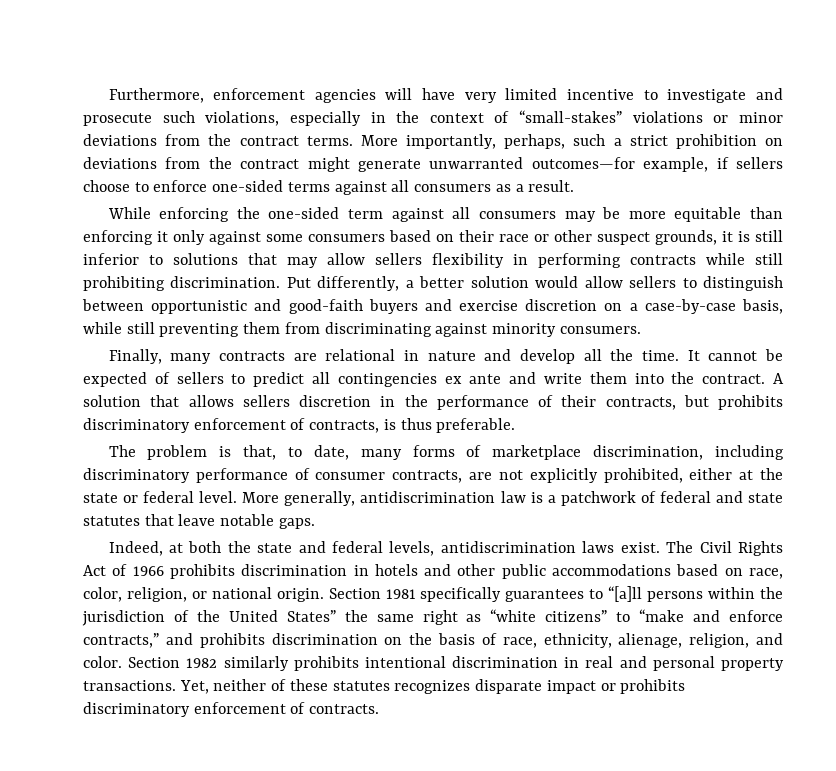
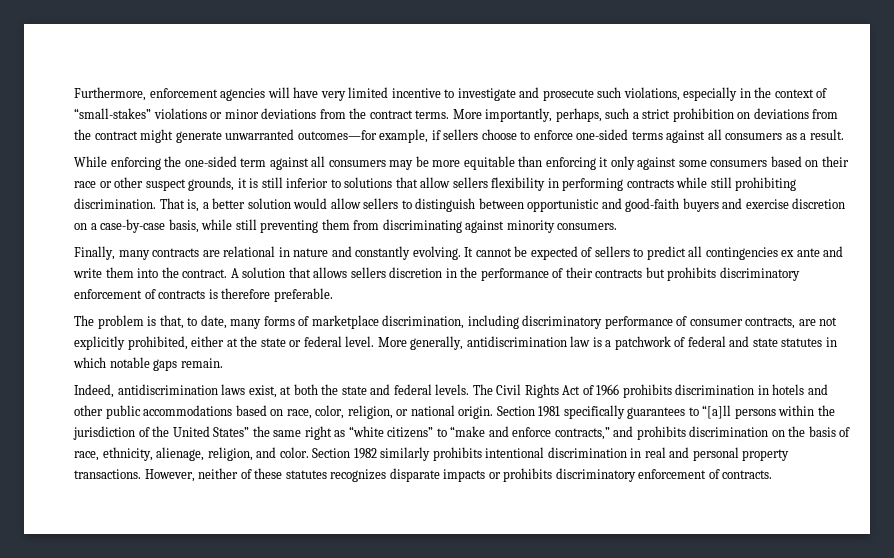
- While enforcing the one-sided term against all consumers may be more equitable than enforcing it only against some consumers based on their race or other suspect grounds, it is still inferior to solutions that may allow sellers flexibility in performing contracts while still prohibiting discrimination.
+ While enforcing the one-sided term against all consumers may be more equitable than enforcing it only against some consumers based on their race or other suspect grounds, it is still inferior to solutions that allow sellers flexibility in performing contracts while still prohibiting discrimination.
- Put differently, a better solution would allow sellers to distinguish between opportunistic and good-faith buyers and exercise discretion on a case-by-case basis, while still preventing them from discriminating against minority consumers.
+ That is, a better solution would allow sellers to distinguish between opportunistic and good-faith buyers and exercise discretion on a case-by-case basis, while still preventing them from discriminating against minority consumers.
- Finally, many contracts are relational in nature and develop all the time.
+ Finally, many contracts are relational in nature and constantly evolving.
- A solution that allows sellers discretion in the performance of their contracts, but prohibits discriminatory enforcement of contracts, is thus preferable.
+ A solution that allows sellers discretion in the performance of their contracts but prohibits discriminatory enforcement of contracts is therefore preferable.
- More generally, antidiscrimination law is a patchwork of federal and state statutes that leave notable gaps.
- Indeed, at both the state and federal levels, antidiscrimination laws exist.
+ More generally, antidiscrimination law is a patchwork of federal and state statutes in which notable gaps remain.
+ Indeed, antidiscrimination laws exist, at both the state and federal levels.
- Yet, neither of these statutes recognizes disparate impact or prohibits discriminatory enforcement of contracts.
+ However, neither of these statutes recognizes disparate impacts or prohibits discriminatory enforcement of contracts.

